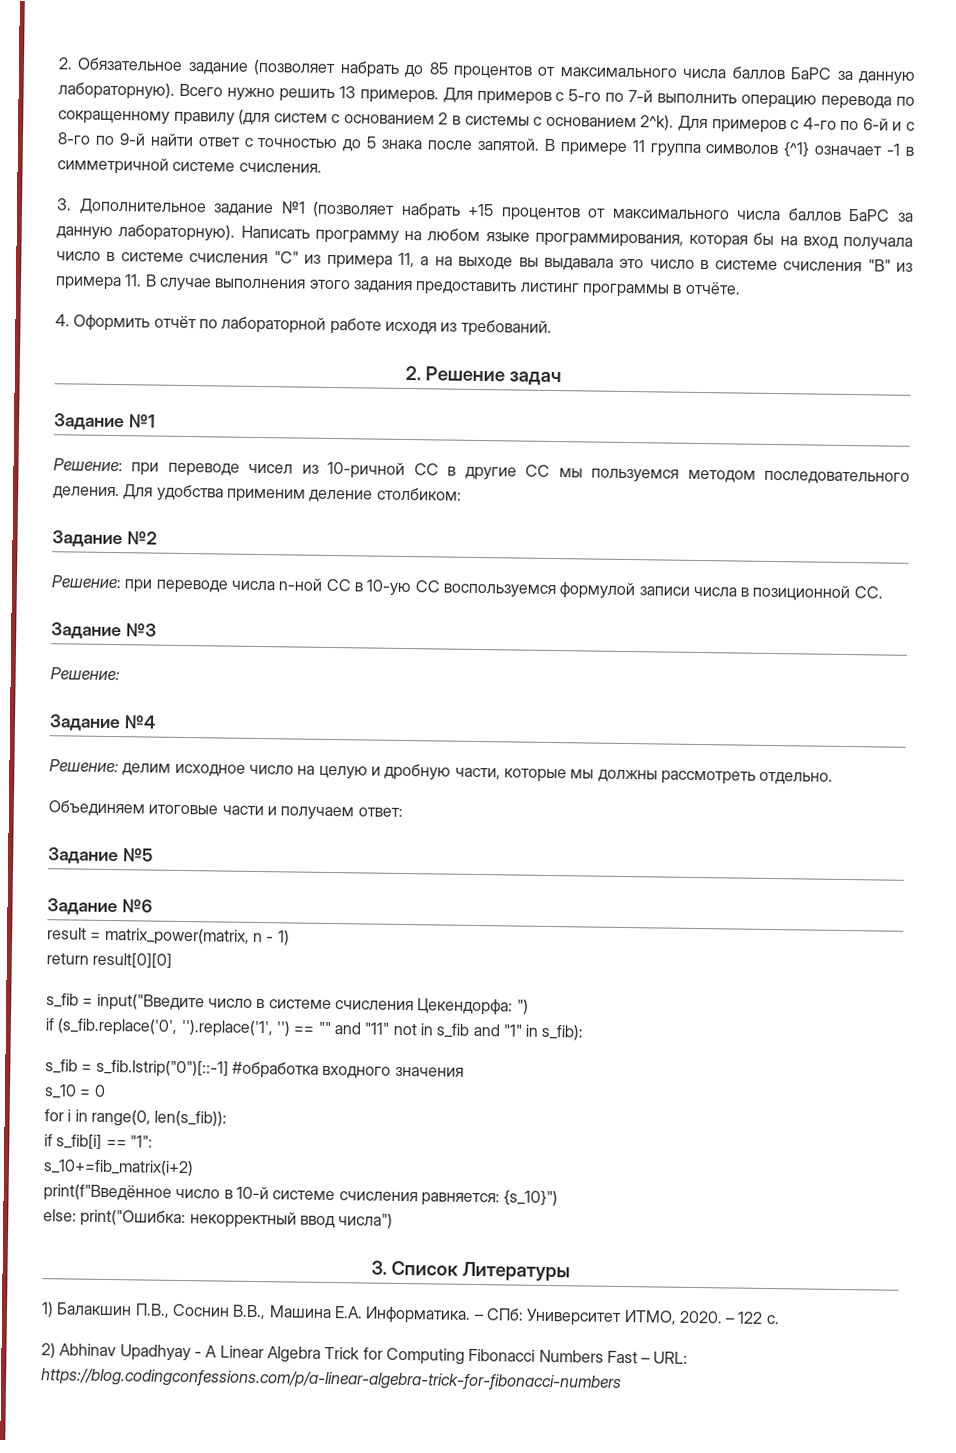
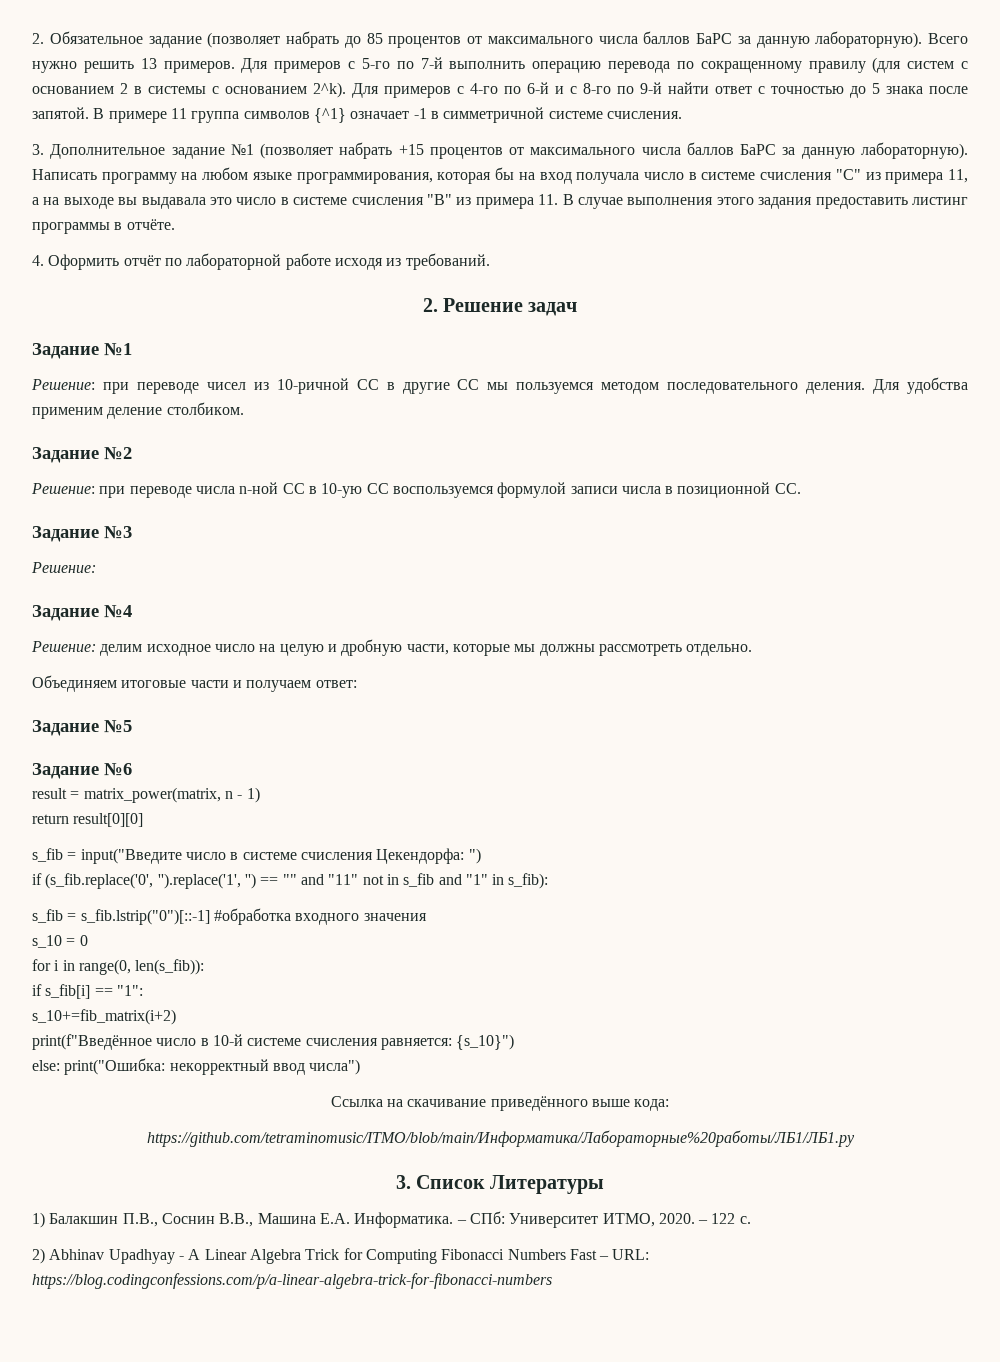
- Для удобства применим деление столбиком:
+ Для удобства применим деление столбиком.
+ Ссылка на скачивание приведённого выше кода:
+ https://github.com/tetraminomusic/ITMO/blob/main/Информатика/Лабораторные%20работы/ЛБ1/ЛБ1.py

